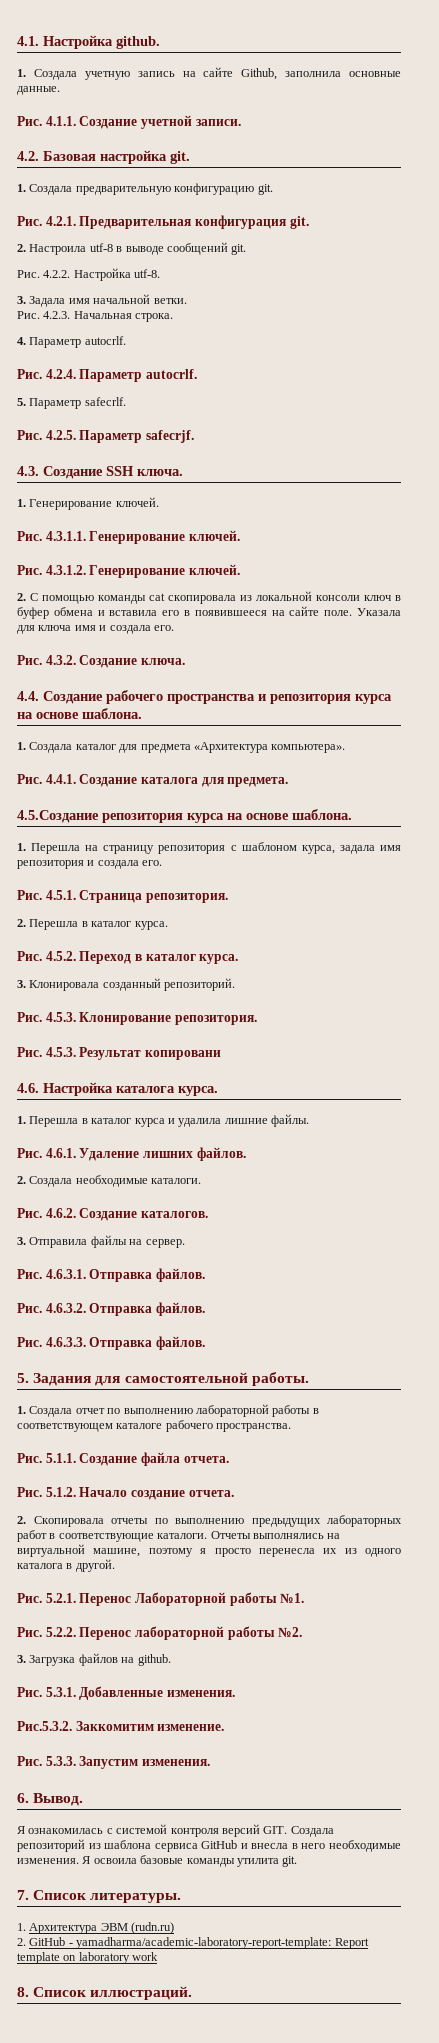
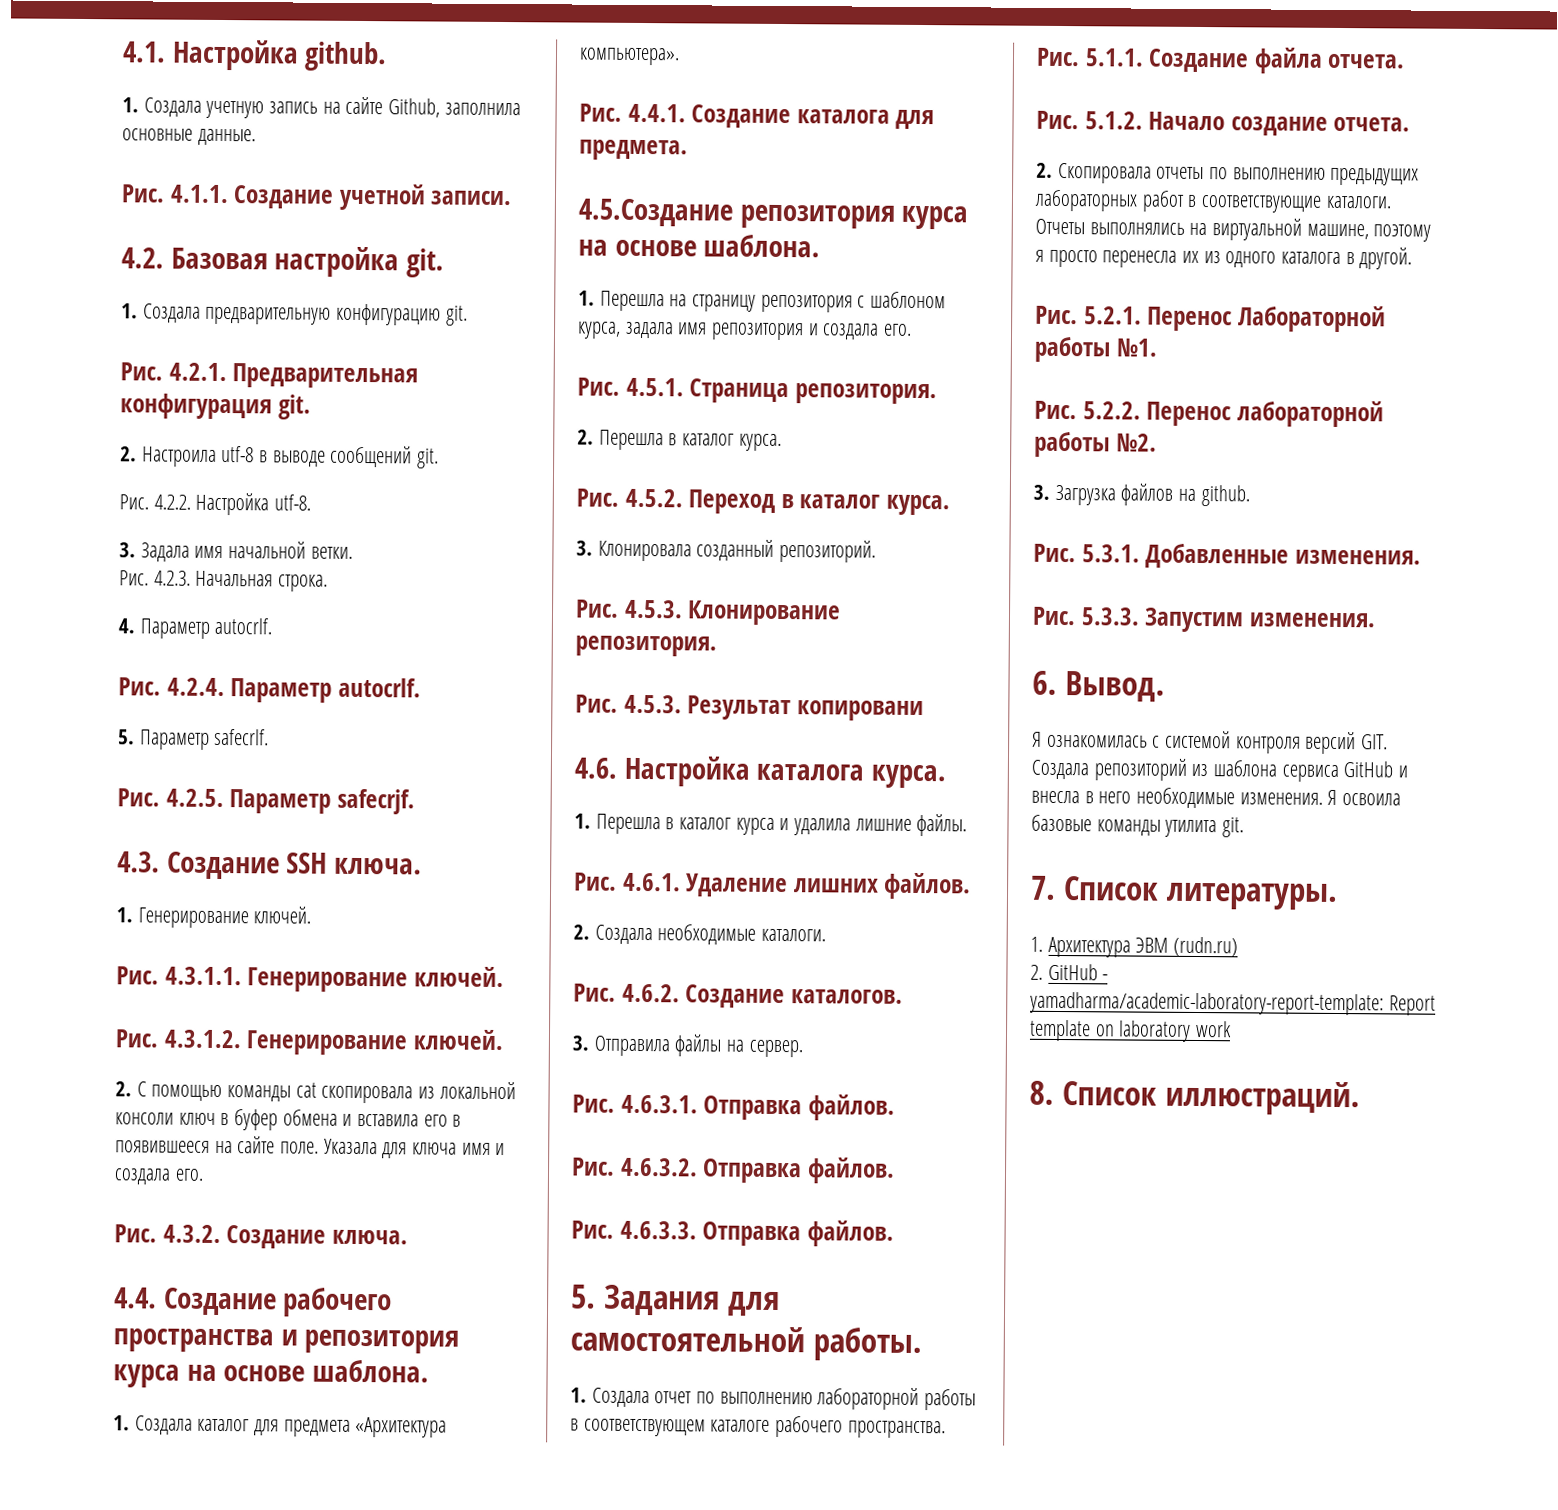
- Рис.5.3.2. Заккомитим изменение.

